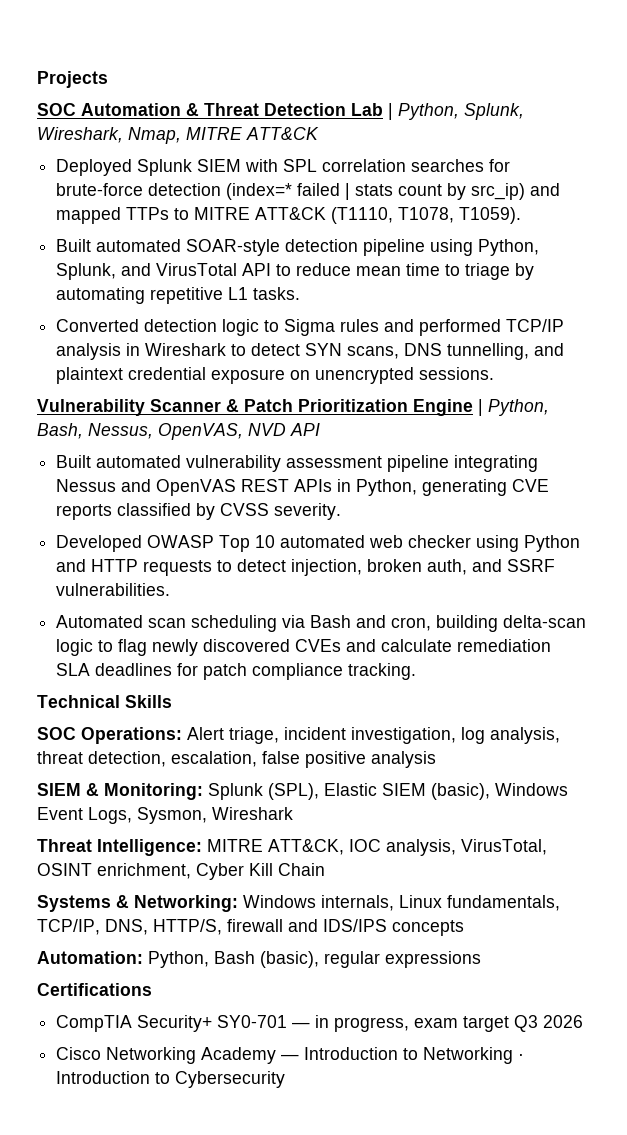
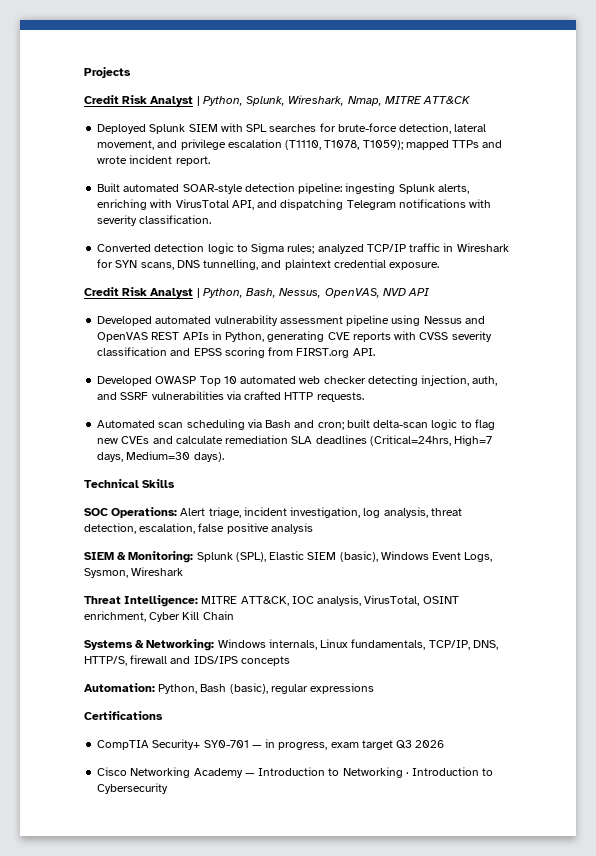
- SOC Automation & Threat Detection Lab | Python, Splunk, Wireshark, Nmap, MITRE ATT&CK
+ Credit Risk Analyst | Python, Splunk, Wireshark, Nmap, MITRE ATT&CK
- Deployed Splunk SIEM with SPL correlation searches for brute-force detection (index=* failed | stats count by src_ip) and mapped TTPs to MITRE ATT&CK (T1110, T1078, T1059).
- Built automated SOAR-style detection pipeline using Python, Splunk, and VirusTotal API to reduce mean time to triage by automating repetitive L1 tasks.
+ Deployed Splunk SIEM with SPL searches for brute-force detection, lateral movement, and privilege escalation (T1110, T1078, T1059); mapped TTPs and wrote incident report.
+ Built automated SOAR-style detection pipeline: ingesting Splunk alerts, enriching with VirusTotal API, and dispatching Telegram notifications with severity classification.
- Converted detection logic to Sigma rules and performed TCP/IP analysis in Wireshark to detect SYN scans, DNS tunnelling, and plaintext credential exposure on unencrypted sessions.
- Vulnerability Scanner & Patch Prioritization Engine | Python, Bash, Nessus, OpenVAS, NVD API
+ Converted detection logic to Sigma rules; analyzed TCP/IP traffic in Wireshark for SYN scans, DNS tunnelling, and plaintext credential exposure.
+ Credit Risk Analyst | Python, Bash, Nessus, OpenVAS, NVD API
- Built automated vulnerability assessment pipeline integrating Nessus and OpenVAS REST APIs in Python, generating CVE reports classified by CVSS severity.
+ Developed automated vulnerability assessment pipeline using Nessus and OpenVAS REST APIs in Python, generating CVE reports with CVSS severity classification and EPSS scoring from FIRST.org API.
- Developed OWASP Top 10 automated web checker using Python and HTTP requests to detect injection, broken auth, and SSRF vulnerabilities.
+ Developed OWASP Top 10 automated web checker detecting injection, auth, and SSRF vulnerabilities via crafted HTTP requests.
- Automated scan scheduling via Bash and cron, building delta-scan logic to flag newly discovered CVEs and calculate remediation SLA deadlines for patch compliance tracking.
+ Automated scan scheduling via Bash and cron; built delta-scan logic to flag new CVEs and calculate remediation SLA deadlines (Critical=24hrs, High=7 days, Medium=30 days).

